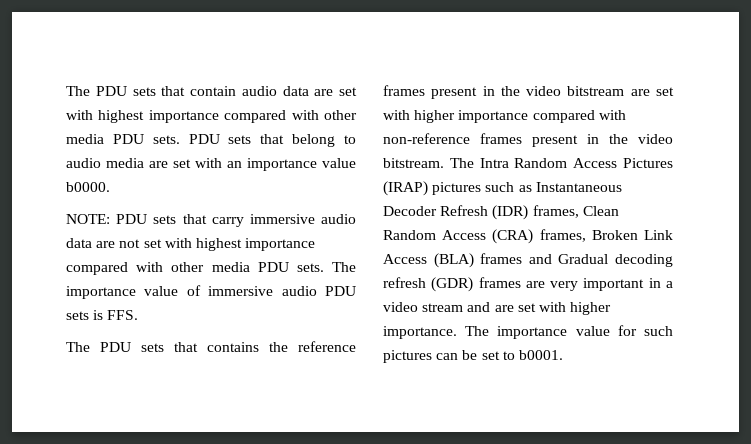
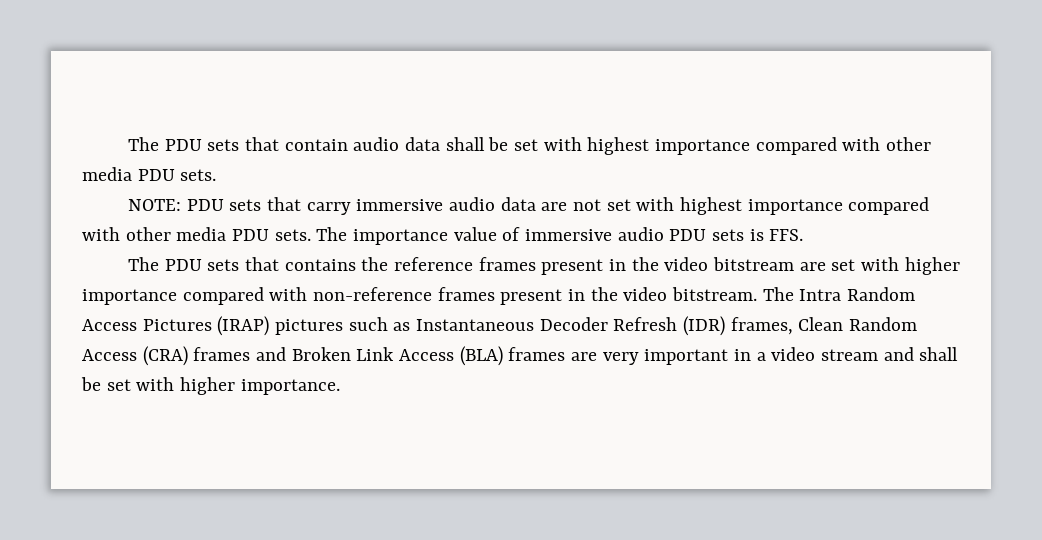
- The PDU sets that contain audio data are set with highest importance compared with other media PDU sets. PDU sets that belong to audio media are set with an importance value b0000.
+ The PDU sets that contain audio data shall be set with highest importance compared with other media PDU sets.
- The Intra Random Access Pictures (IRAP) pictures such as Instantaneous Decoder Refresh (IDR) frames, Clean Random Access (CRA) frames, Broken Link Access (BLA) frames and Gradual decoding refresh (GDR) frames are very important in a video stream and are set with higher importance. The importance value for such pictures can be set to b0001.
+ The Intra Random Access Pictures (IRAP) pictures such as Instantaneous Decoder Refresh (IDR) frames, Clean Random Access (CRA) frames and Broken Link Access (BLA) frames are very important in a video stream and shall be set with higher importance.

